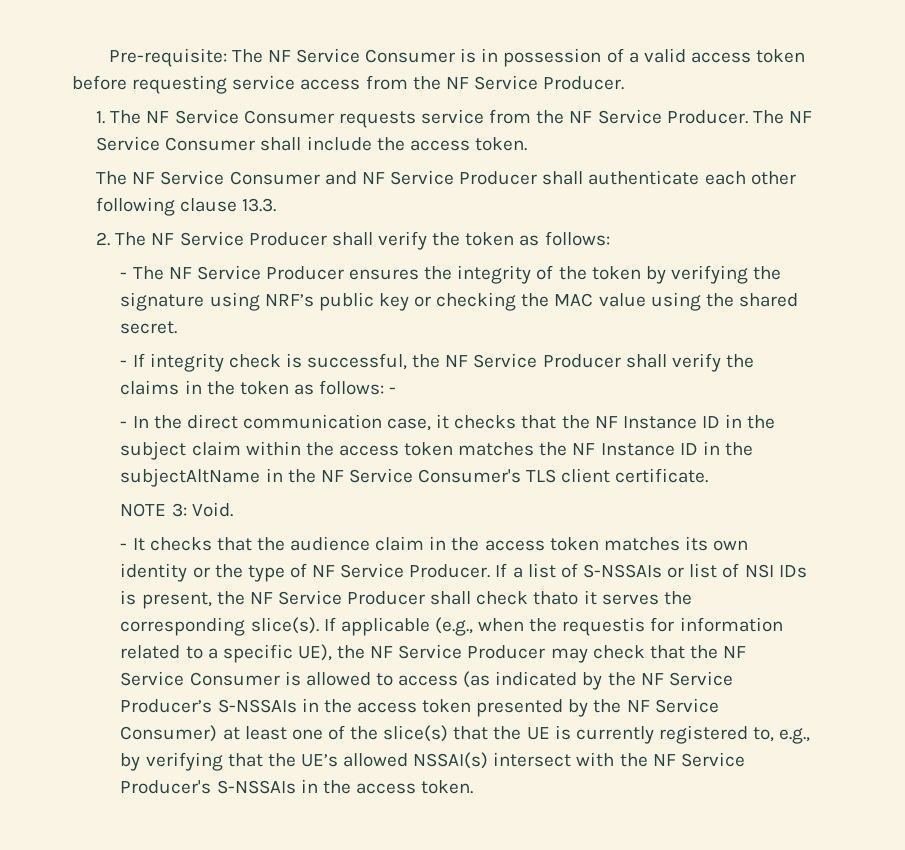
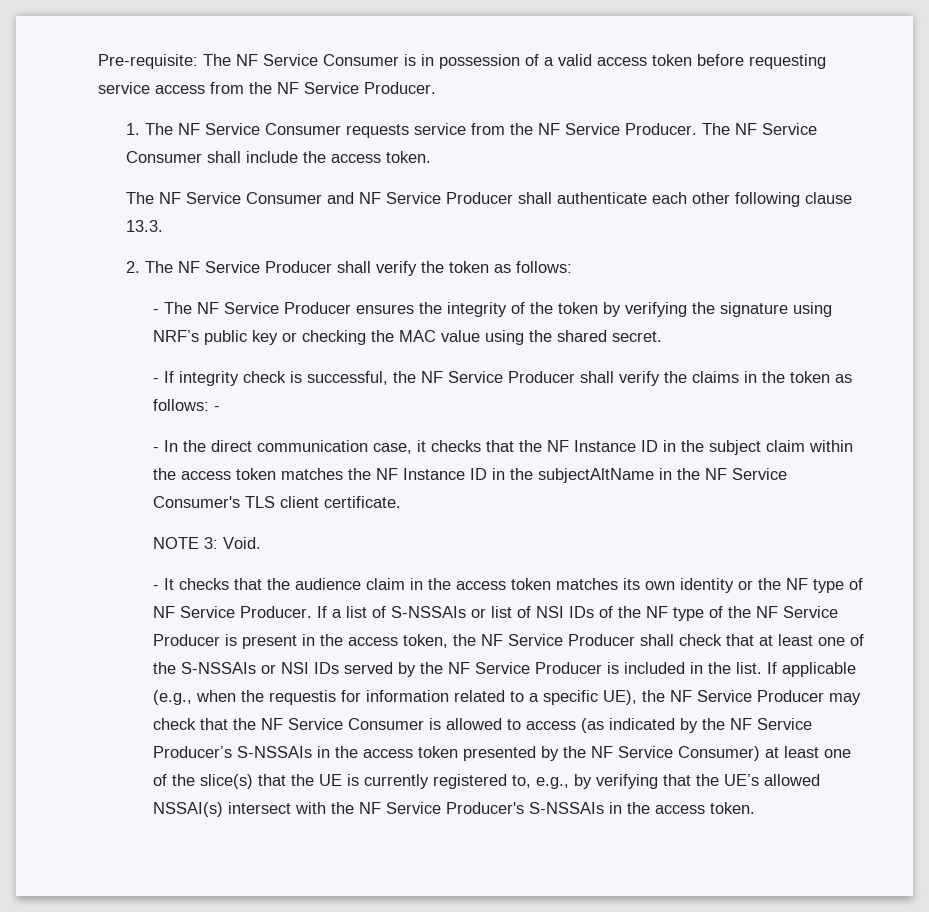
- - It checks that the audience claim in the access token matches its own identity or the type of NF Service Producer.
+ - It checks that the audience claim in the access token matches its own identity or the NF type of NF Service Producer.
- If a list of S-NSSAIs or list of NSI IDs is present, the NF Service Producer shall check thato it serves the corresponding slice(s).
+ If a list of S-NSSAIs or list of NSI IDs of the NF type of the NF Service Producer is present in the access token, the NF Service Producer shall check that at least one of the S-NSSAIs or NSI IDs served by the NF Service Producer is included in the list.

